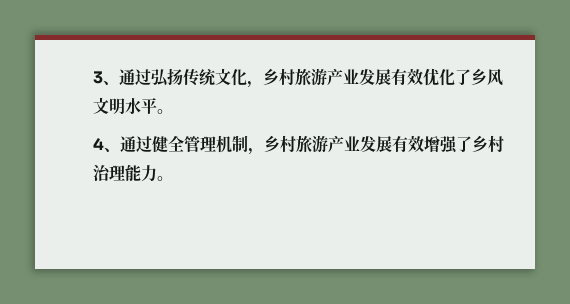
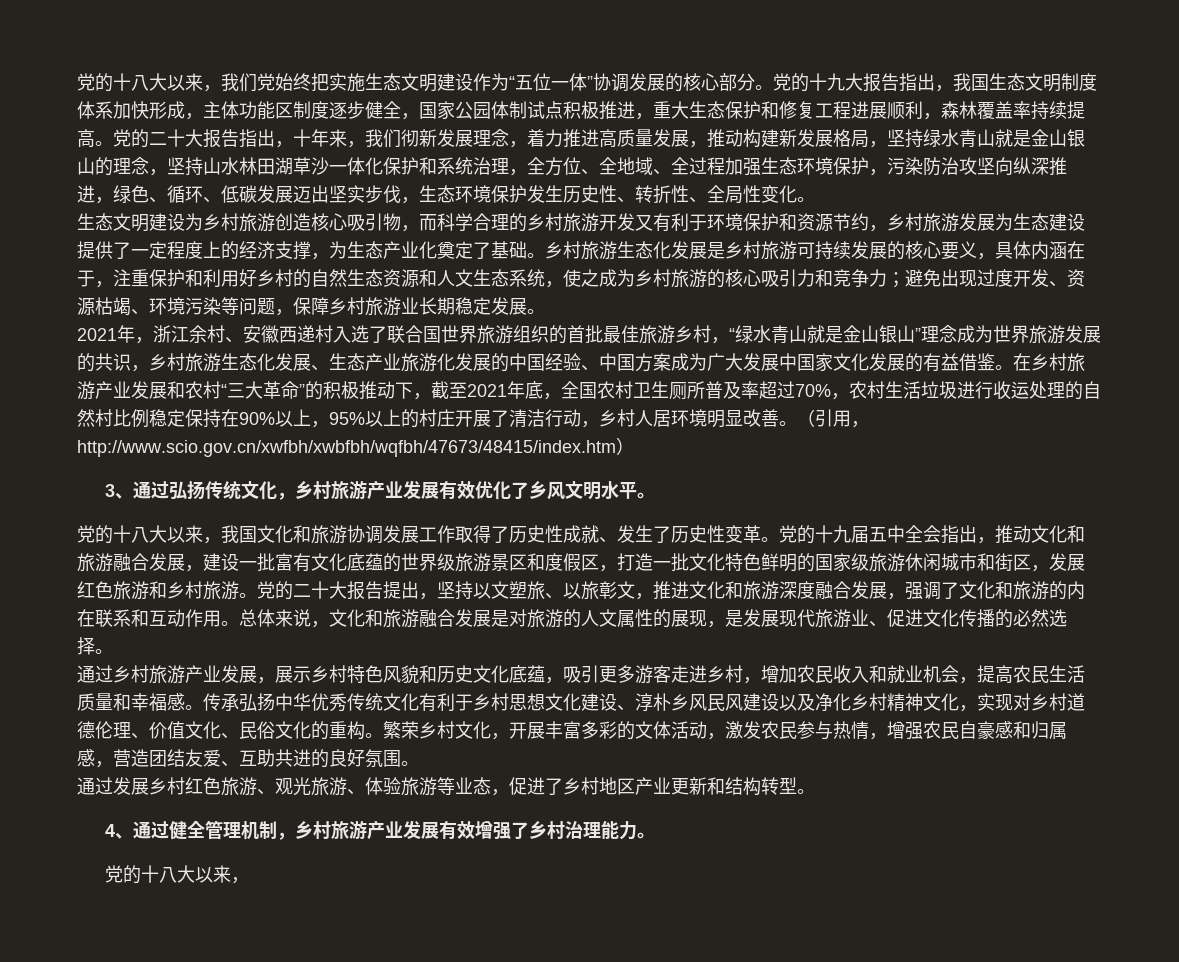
+ 党的十八大以来，我们党始终把实施生态文明建设作为“五位一体”协调发展的核心部分。党的十九大报告指出，我国生态文明制度体系加快形成，主体功能区制度逐步健全，国家公园体制试点积极推进，重大生态保护和修复工程进展顺利，森林覆盖率持续提高。党的二十大报告指出，十年来，我们彻新发展理念，着力推进高质量发展，推动构建新发展格局，坚持绿水青山就是金山银山的理念，坚持山水林田湖草沙一体化保护和系统治理，全方位、全地域、全过程加强生态环境保护，污染防治攻坚向纵深推进，绿色、循环、低碳发展迈出坚实步伐，生态环境保护发生历史性、转折性、全局性变化。
+ 生态文明建设为乡村旅游创造核心吸引物，而科学合理的乡村旅游开发又有利于环境保护和资源节约，乡村旅游发展为生态建设提供了一定程度上的经济支撑，为生态产业化奠定了基础。乡村旅游生态化发展是乡村旅游可持续发展的核心要义，具体内涵在于，注重保护和利用好乡村的自然生态资源和人文生态系统，使之成为乡村旅游的核心吸引力和竞争力；避免出现过度开发、资源枯竭、环境污染等问题，保障乡村旅游业长期稳定发展。
+ 2021年，浙江余村、安徽西递村入选了联合国世界旅游组织的首批最佳旅游乡村，“绿水青山就是金山银山”理念成为世界旅游发展的共识，乡村旅游生态化发展、生态产业旅游化发展的中国经验、中国方案成为广大发展中国家文化发展的有益借鉴。在乡村旅游产业发展和农村“三大革命”的积极推动下，截至2021年底，全国农村卫生厕所普及率超过70%，农村生活垃圾进行收运处理的自然村比例稳定保持在90%以上，95%以上的村庄开展了清洁行动，乡村人居环境明显改善。（引用，http://www.scio.gov.cn/xwfbh/xwbfbh/wqfbh/47673/48415/index.htm）
+ 党的十八大以来，我国文化和旅游协调发展工作取得了历史性成就、发生了历史性变革。党的十九届五中全会指出，推动文化和旅游融合发展，建设一批富有文化底蕴的世界级旅游景区和度假区，打造一批文化特色鲜明的国家级旅游休闲城市和街区，发展红色旅游和乡村旅游。党的二十大报告提出，坚持以文塑旅、以旅彰文，推进文化和旅游深度融合发展，强调了文化和旅游的内在联系和互动作用。总体来说，文化和旅游融合发展是对旅游的人文属性的展现，是发展现代旅游业、促进文化传播的必然选择。
+ 通过乡村旅游产业发展，展示乡村特色风貌和历史文化底蕴，吸引更多游客走进乡村，增加农民收入和就业机会，提高农民生活质量和幸福感。传承弘扬中华优秀传统文化有利于乡村思想文化建设、淳朴乡风民风建设以及净化乡村精神文化，实现对乡村道德伦理、价值文化、民俗文化的重构。繁荣乡村文化，开展丰富多彩的文体活动，激发农民参与热情，增强农民自豪感和归属感，营造团结友爱、互助共进的良好氛围。
+ 通过发展乡村红色旅游、观光旅游、体验旅游等业态，促进了乡村地区产业更新和结构转型。
  4、通过健全管理机制，乡村旅游产业发展有效增强了乡村治理能力。
+ 党的十八大以来，

